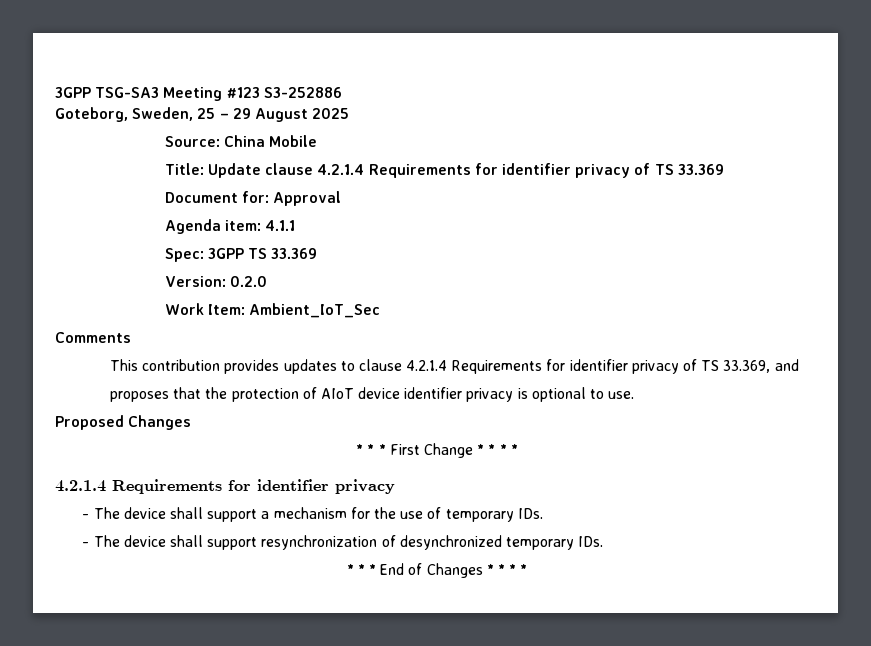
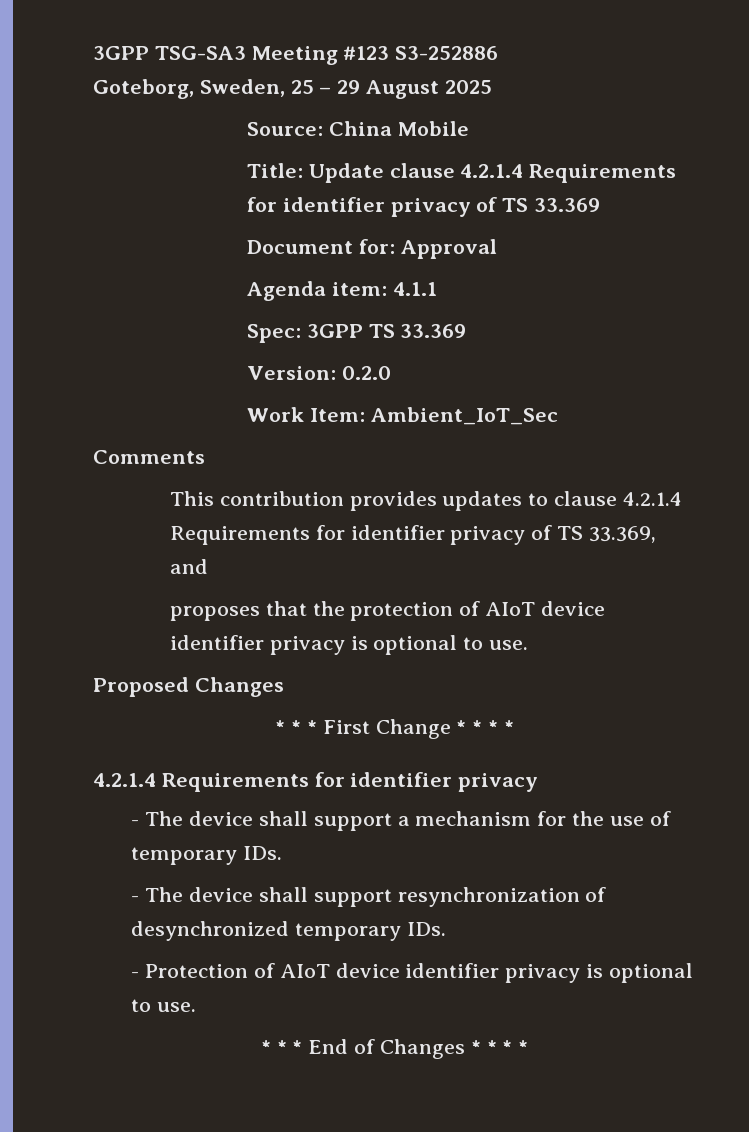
+ - Protection of AIoT device identifier privacy is optional to use.

